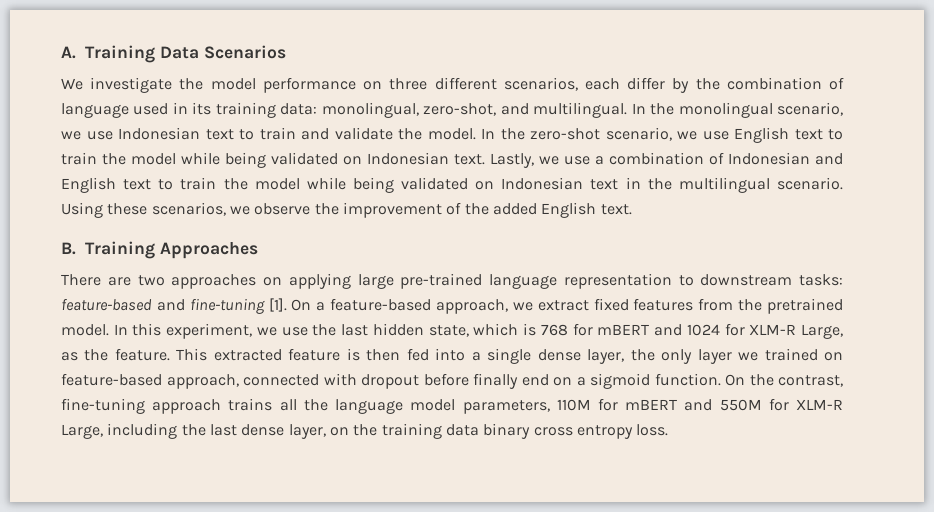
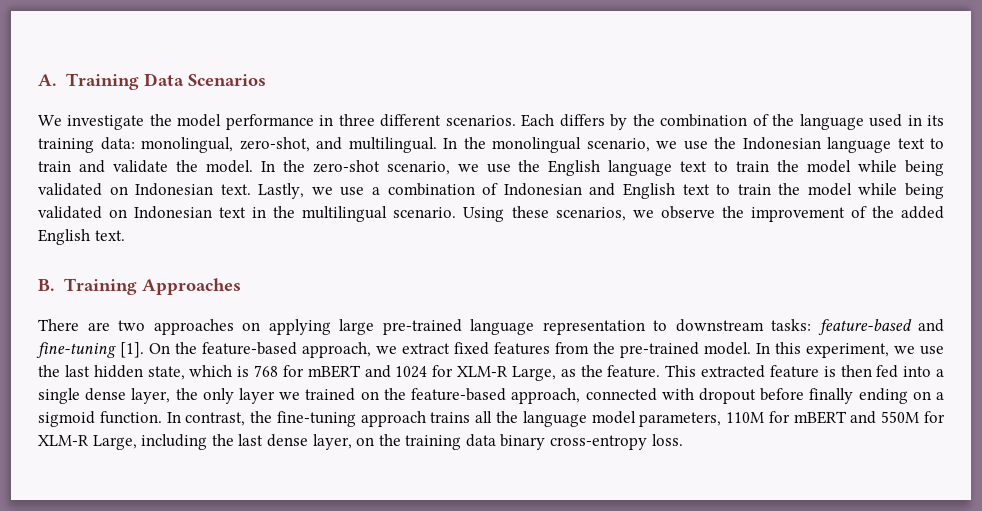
- We investigate the model performance on three different scenarios, each differ by the combination of language used in its training data: monolingual, zero-shot, and multilingual.
+ We investigate the model performance in three different scenarios. Each differs by the combination of the language used in its training data: monolingual, zero-shot, and multilingual.
- In the monolingual scenario, we use Indonesian text to train and validate the model.
+ In the monolingual scenario, we use the Indonesian language text to train and validate the model.
- In the zero-shot scenario, we use English text to train the model while being validated on Indonesian text.
+ In the zero-shot scenario, we use the English language text to train the model while being validated on Indonesian text.
- On a feature-based approach, we extract fixed features from the pretrained model.
+ On the feature-based approach, we extract fixed features from the pre-trained model.
- This extracted feature is then fed into a single dense layer, the only layer we trained on feature-based approach, connected with dropout before finally end on a sigmoid function.
+ This extracted feature is then fed into a single dense layer, the only layer we trained on the feature-based approach, connected with dropout before finally ending on a sigmoid function.
- On the contrast, fine-tuning approach trains all the language model parameters, 110M for mBERT and 550M for XLM-R Large, including the last dense layer, on the training data binary cross entropy loss.
+ In contrast, the fine-tuning approach trains all the language model parameters, 110M for mBERT and 550M for XLM-R Large, including the last dense layer, on the training data binary cross-entropy loss.

